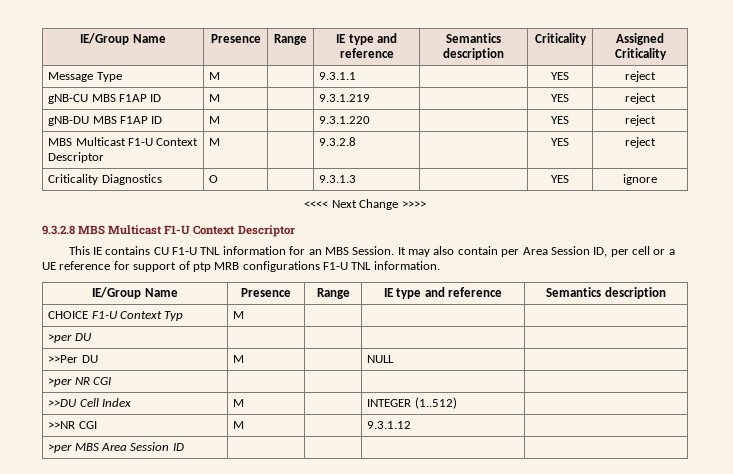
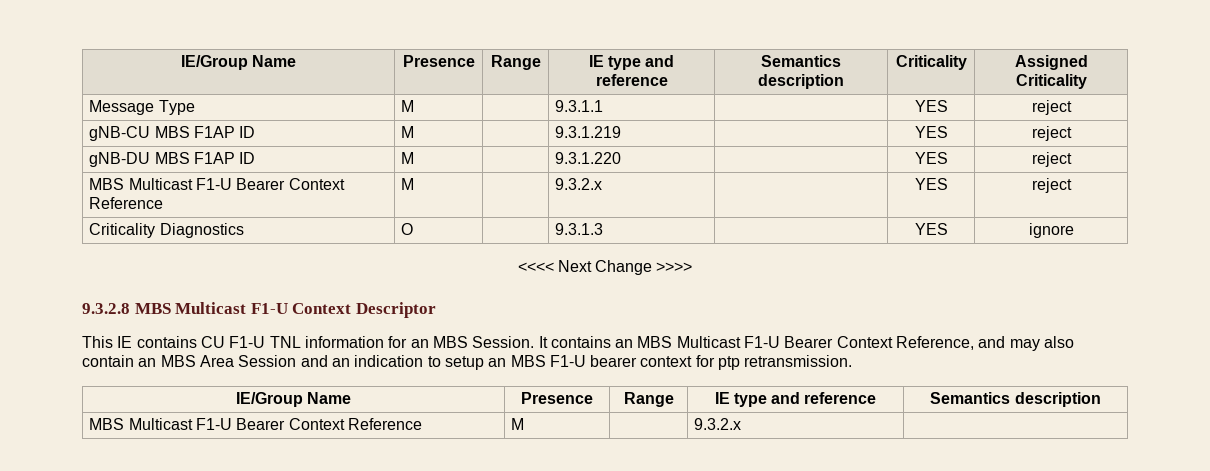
- MBS Multicast F1-U Context Descriptor | M | | 9.3.2.8 | | YES | reject
+ MBS Multicast F1-U Bearer Context Reference | M | | 9.3.2.x | | YES | reject
- It may also contain per Area Session ID, per cell or a UE reference for support of ptp MRB configurations F1-U TNL information.
+ It contains an MBS Multicast F1-U Bearer Context Reference, and may also contain an MBS Area Session and an indication to setup an MBS F1-U bearer context for ptp retransmission.
  IE/Group Name | Presence | Range | IE type and reference | Semantics description
- CHOICE F1-U Context Typ | M | | |
- >per DU | | | |
- >>Per DU | M | | NULL |
- >per NR CGI | | | |
- >>DU Cell Index | M | | INTEGER (1..512) |
- >>NR CGI | M | | 9.3.1.12 |
- >per MBS Area Session ID | | | |
+ MBS Multicast F1-U Bearer Context Reference | M | | 9.3.2.x |

